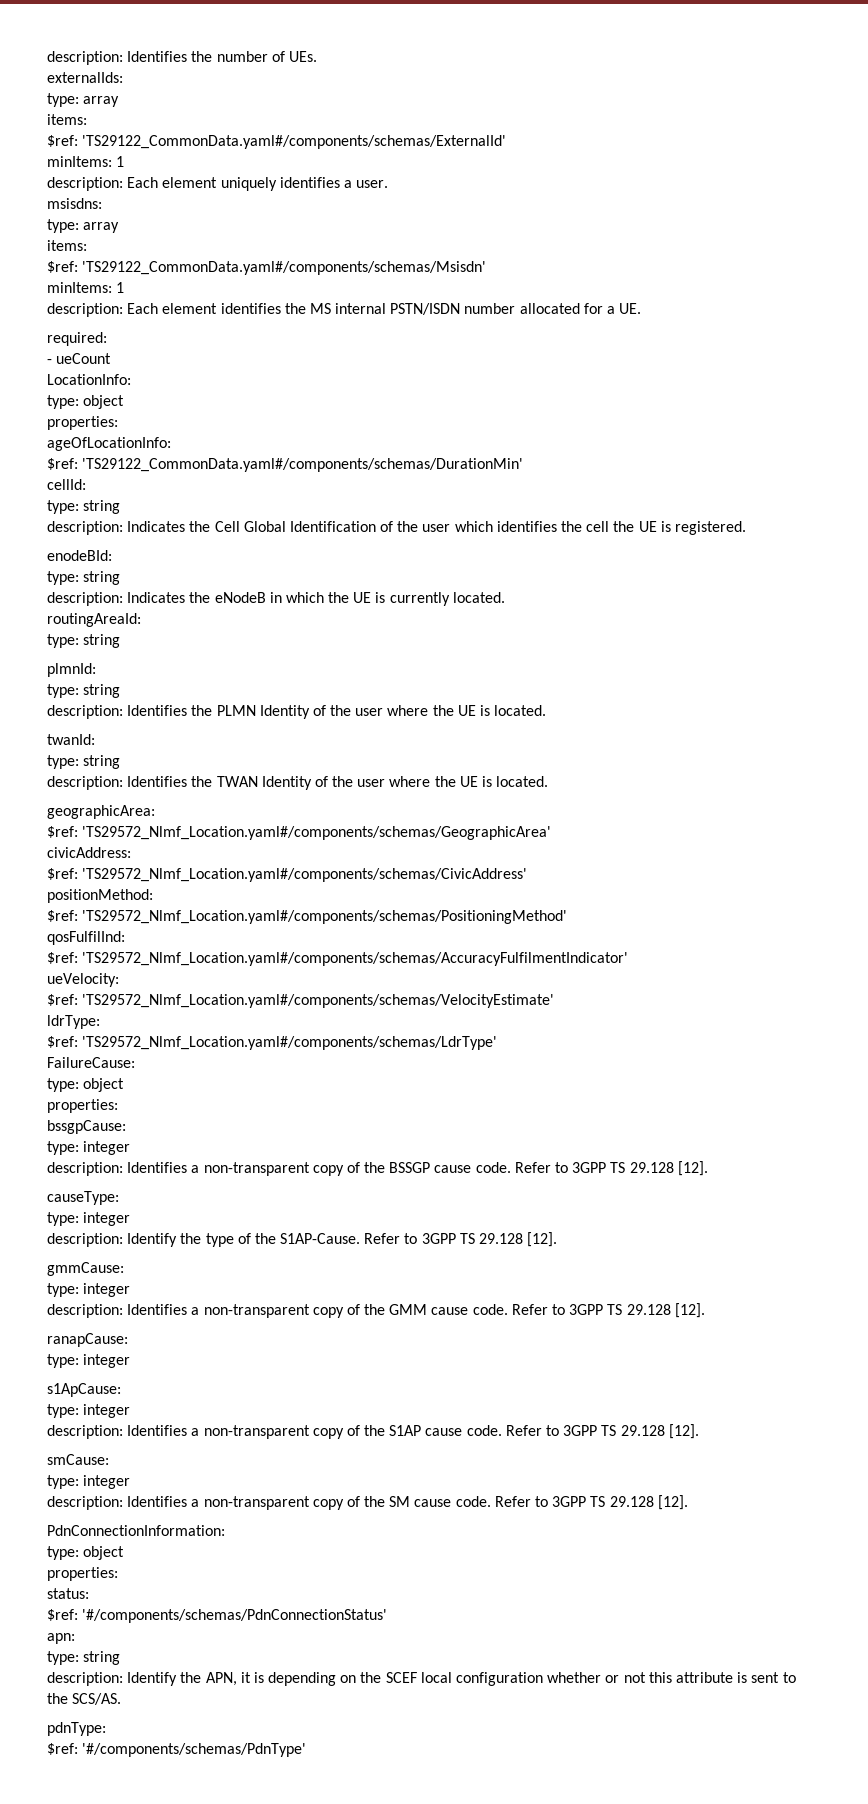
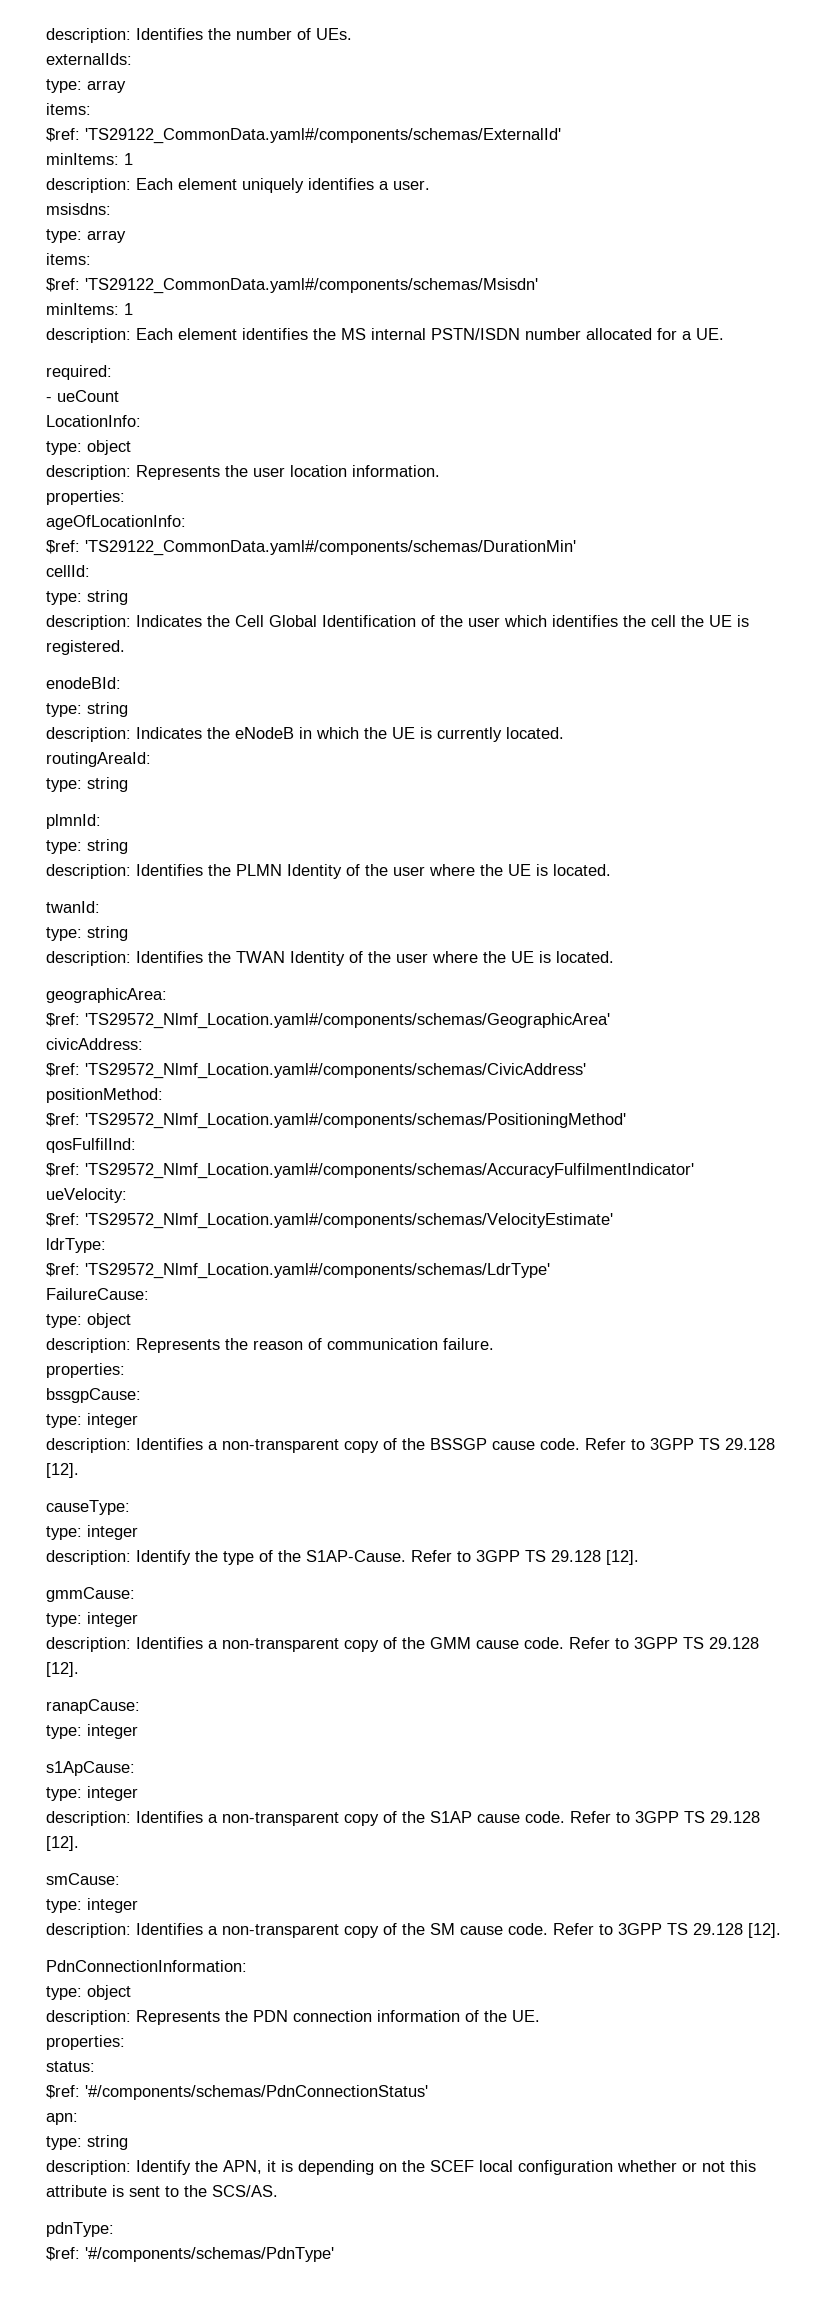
+ description: Represents the user location information.
+ description: Represents the reason of communication failure.
+ description: Represents the PDN connection information of the UE.

